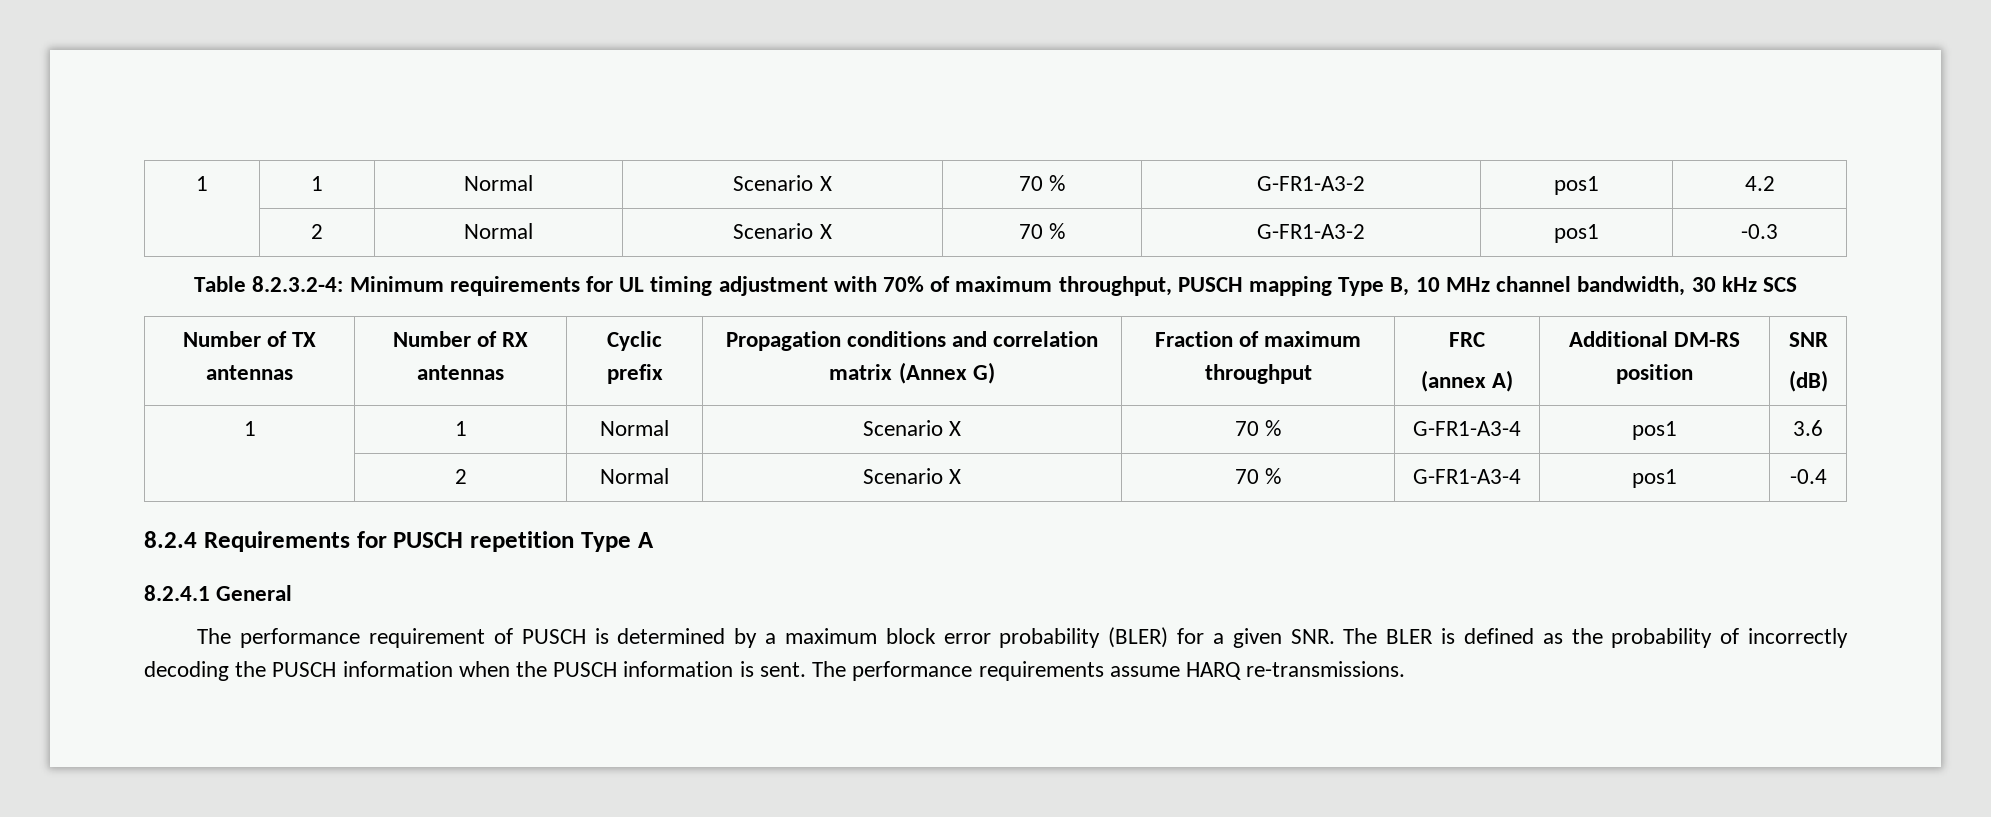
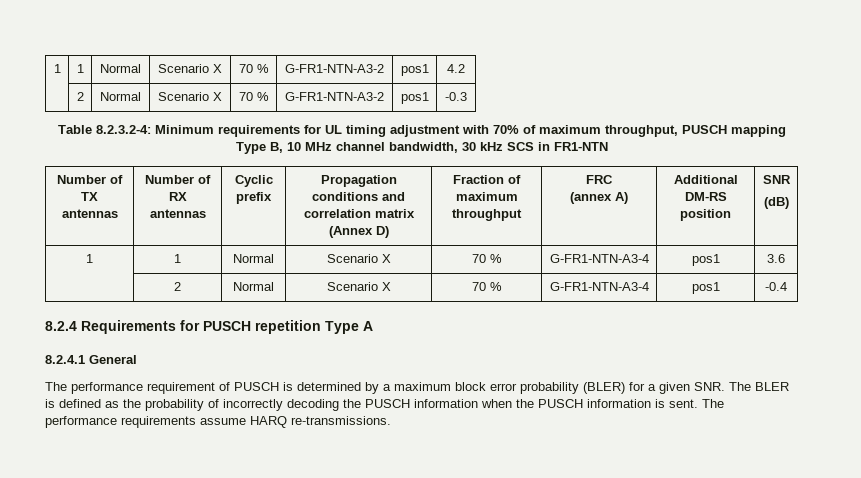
- 1 | 1 | Normal | Scenario X | 70 % | G-FR1-A3-2 | pos1 | 4.2
+ 1 | 1 | Normal | Scenario X | 70 % | G-FR1-NTN-A3-2 | pos1 | 4.2
- | 2 | Normal | Scenario X | 70 % | G-FR1-A3-2 | pos1 | -0.3
+ | 2 | Normal | Scenario X | 70 % | G-FR1-NTN-A3-2 | pos1 | -0.3
- Table 8.2.3.2-4: Minimum requirements for UL timing adjustment with 70% of maximum throughput, PUSCH mapping Type B, 10 MHz channel bandwidth, 30 kHz SCS
+ Table 8.2.3.2-4: Minimum requirements for UL timing adjustment with 70% of maximum throughput, PUSCH mapping Type B, 10 MHz channel bandwidth, 30 kHz SCS in FR1-NTN
- Number of TX antennas | Number of RX antennas | Cyclic prefix | Propagation conditions and correlation matrix (Annex G) | Fraction of maximum throughput | FRC
+ Number of TX antennas | Number of RX antennas | Cyclic prefix | Propagation conditions and correlation matrix (Annex D) | Fraction of maximum throughput | FRC
- 1 | 1 | Normal | Scenario X | 70 % | G-FR1-A3-4 | pos1 | 3.6
+ 1 | 1 | Normal | Scenario X | 70 % | G-FR1-NTN-A3-4 | pos1 | 3.6
- | 2 | Normal | Scenario X | 70 % | G-FR1-A3-4 | pos1 | -0.4
+ | 2 | Normal | Scenario X | 70 % | G-FR1-NTN-A3-4 | pos1 | -0.4

